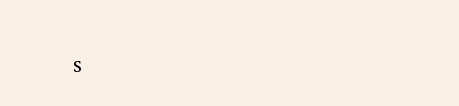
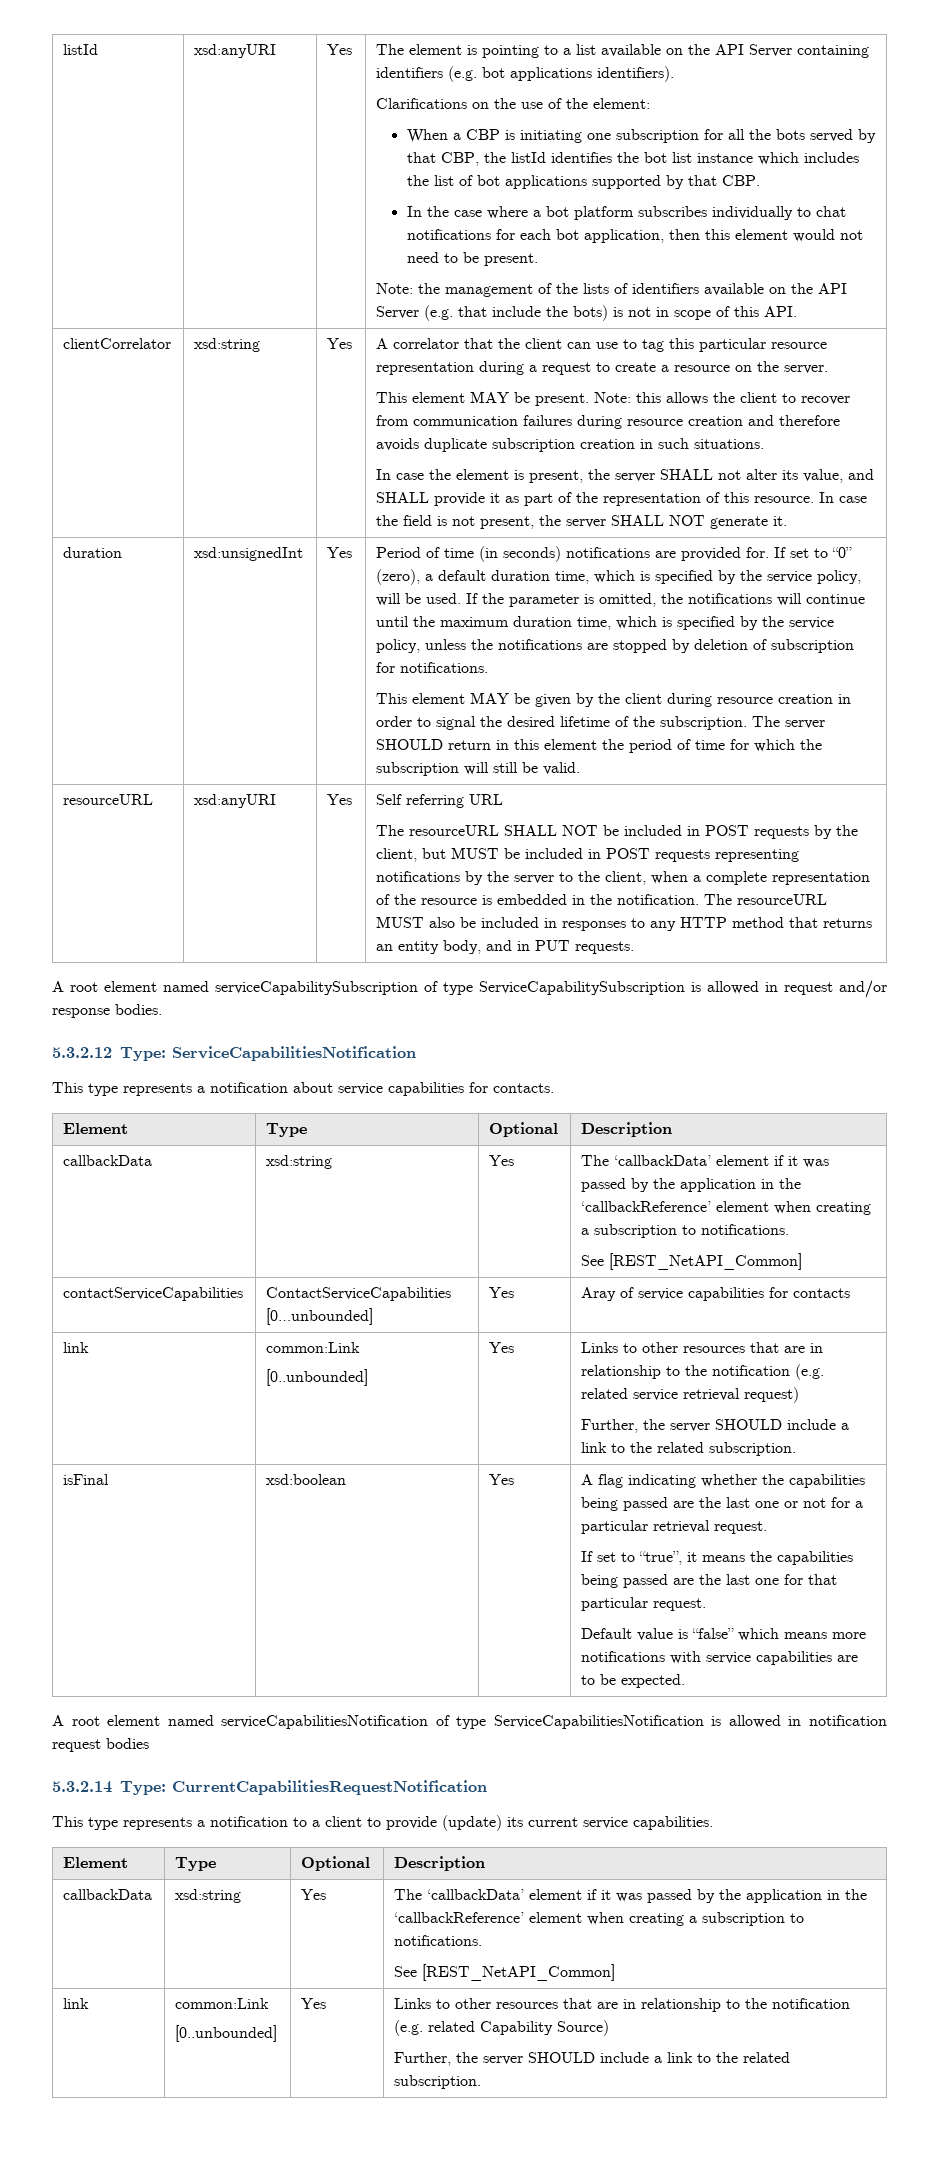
- S
+ listId | xsd:anyURI | Yes | The element is pointing to a list available on the API Server containing identifiers (e.g. bot applications identifiers).
+ Clarifications on the use of the element:
+ When a CBP is initiating one subscription for all the bots served by that CBP, the listId identifies the bot list instance which includes the list of bot applications supported by that CBP.
+ In the case where a bot platform subscribes individually to chat notifications for each bot application, then this element would not need to be present.
+ Note: the management of the lists of identifiers available on the API Server (e.g. that include the bots) is not in scope of this API.
+ clientCorrelator | xsd:string | Yes | A correlator that the client can use to tag this particular resource representation during a request to create a resource on the server.
+ This element MAY be present. Note: this allows the client to recover from communication failures during resource creation and therefore avoids duplicate subscription creation in such situations.
+ In case the element is present, the server SHALL not alter its value, and SHALL provide it as part of the representation of this resource. In case the field is not present, the server SHALL NOT generate it.
+ duration | xsd:unsignedInt | Yes | Period of time (in seconds) notifications are provided for. If set to “0” (zero), a default duration time, which is specified by the service policy, will be used. If the parameter is omitted, the notifications will continue until the maximum duration time, which is specified by the service policy, unless the notifications are stopped by deletion of subscription for notifications.
+ This element MAY be given by the client during resource creation in order to signal the desired lifetime of the subscription. The server SHOULD return in this element the period of time for which the subscription will still be valid.
+ resourceURL | xsd:anyURI | Yes | Self referring URL
+ The resourceURL SHALL NOT be included in POST requests by the client, but MUST be included in POST requests representing notifications by the server to the client, when a complete representation of the resource is embedded in the notification. The resourceURL MUST also be included in responses to any HTTP method that returns an entity body, and in PUT requests.
+ A root element named serviceCapabilitySubscription of type ServiceCapabilitySubscription is allowed in request and/or response bodies.
+ 5.3.2.12 Type: ServiceCapabilitiesNotification
+ This type represents a notification about service capabilities for contacts.
+ Element | Type | Optional | Description
+ callbackData | xsd:string | Yes | The ‘callbackData’ element if it was passed by the application in the ‘callbackReference’ element when creating a subscription to notifications.
+ See [REST_NetAPI_Common]
+ contactServiceCapabilities | ContactServiceCapabilities [0…unbounded] | Yes | Aray of service capabilities for contacts
+ link | common:Link
+ [0..unbounded] | Yes | Links to other resources that are in relationship to the notification (e.g. related service retrieval request)
+ Further, the server SHOULD include a link to the related subscription.
+ isFinal | xsd:boolean | Yes | A flag indicating whether the capabilities being passed are the last one or not for a particular retrieval request.
+ If set to “true”, it means the capabilities being passed are the last one for that particular request.
+ Default value is “false” which means more notifications with service capabilities are to be expected.
+ A root element named serviceCapabilitiesNotification of type ServiceCapabilitiesNotification is allowed in notification request bodies
+ 5.3.2.14 Type: CurrentCapabilitiesRequestNotification
+ This type represents a notification to a client to provide (update) its current service capabilities.
+ Element | Type | Optional | Description
+ callbackData | xsd:string | Yes | The ‘callbackData’ element if it was passed by the application in the ‘callbackReference’ element when creating a subscription to notifications.
+ See [REST_NetAPI_Common]
+ link | common:Link
+ [0..unbounded] | Yes | Links to other resources that are in relationship to the notification (e.g. related Capability Source)
+ Further, the server SHOULD include a link to the related subscription.

